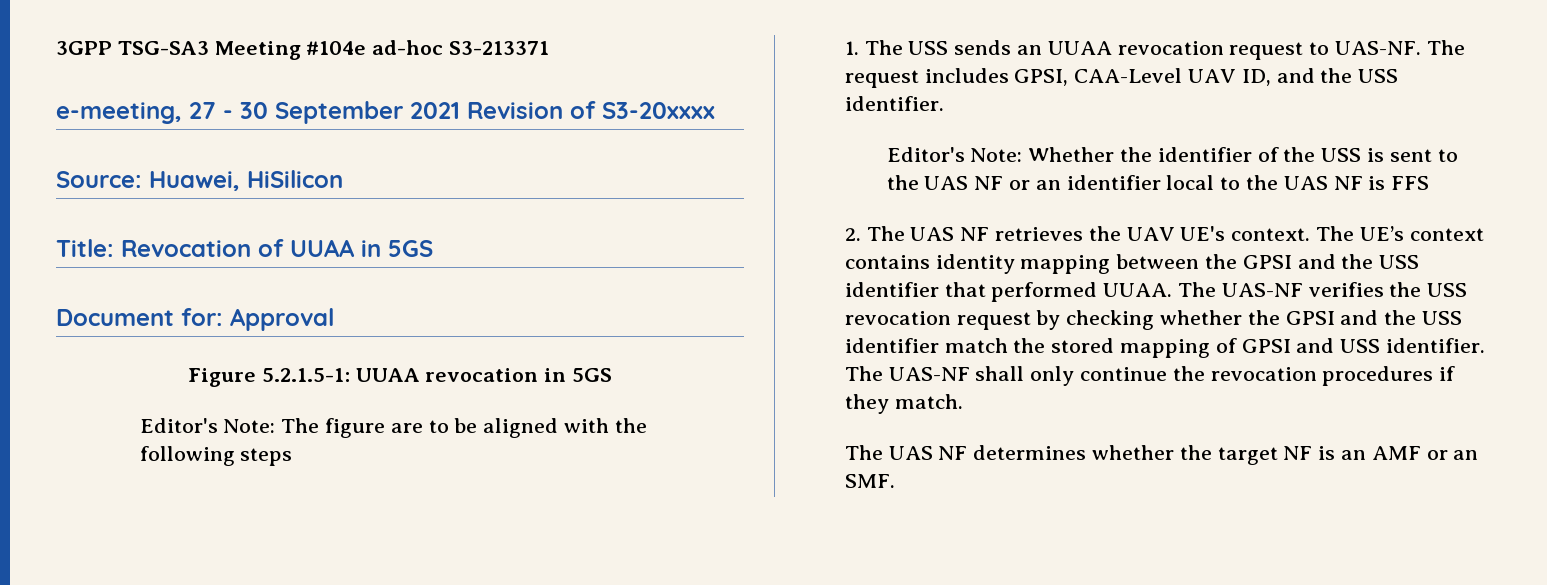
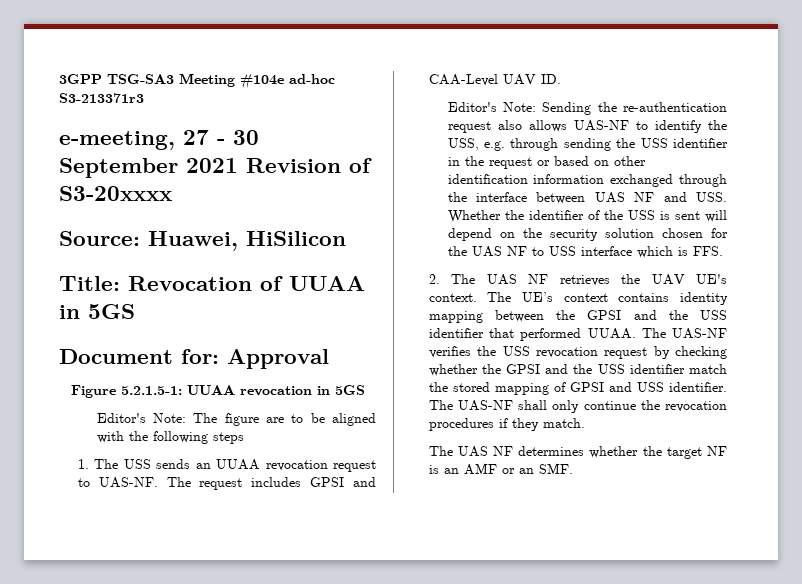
- 3GPP TSG-SA3 Meeting #104e ad-hoc S3-213371
+ 3GPP TSG-SA3 Meeting #104e ad-hoc S3-213371r3
- The request includes GPSI, CAA-Level UAV ID, and the USS identifier.
- Editor's Note: Whether the identifier of the USS is sent to the UAS NF or an identifier local to the UAS NF is FFS
+ The request includes GPSI and CAA-Level UAV ID.
+ Editor's Note: Sending the re-authentication request also allows UAS-NF to identify the USS, e.g. through sending the USS identifier in the request or based on other identification information exchanged through the interface between UAS NF and USS. Whether the identifier of the USS is sent will depend on the security solution chosen for the UAS NF to USS interface which is FFS.

